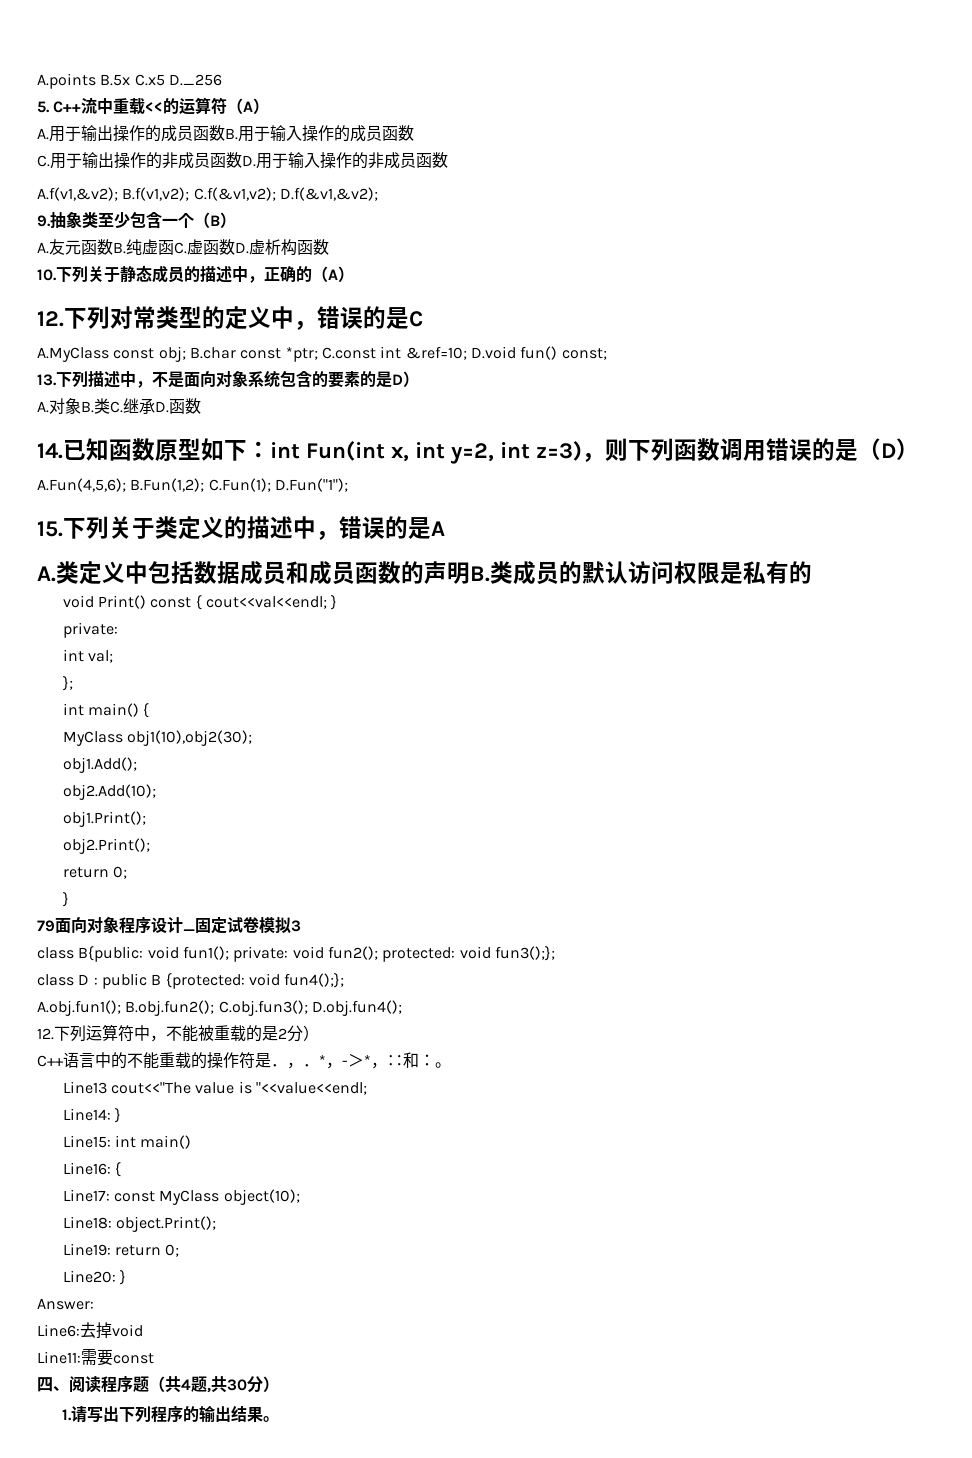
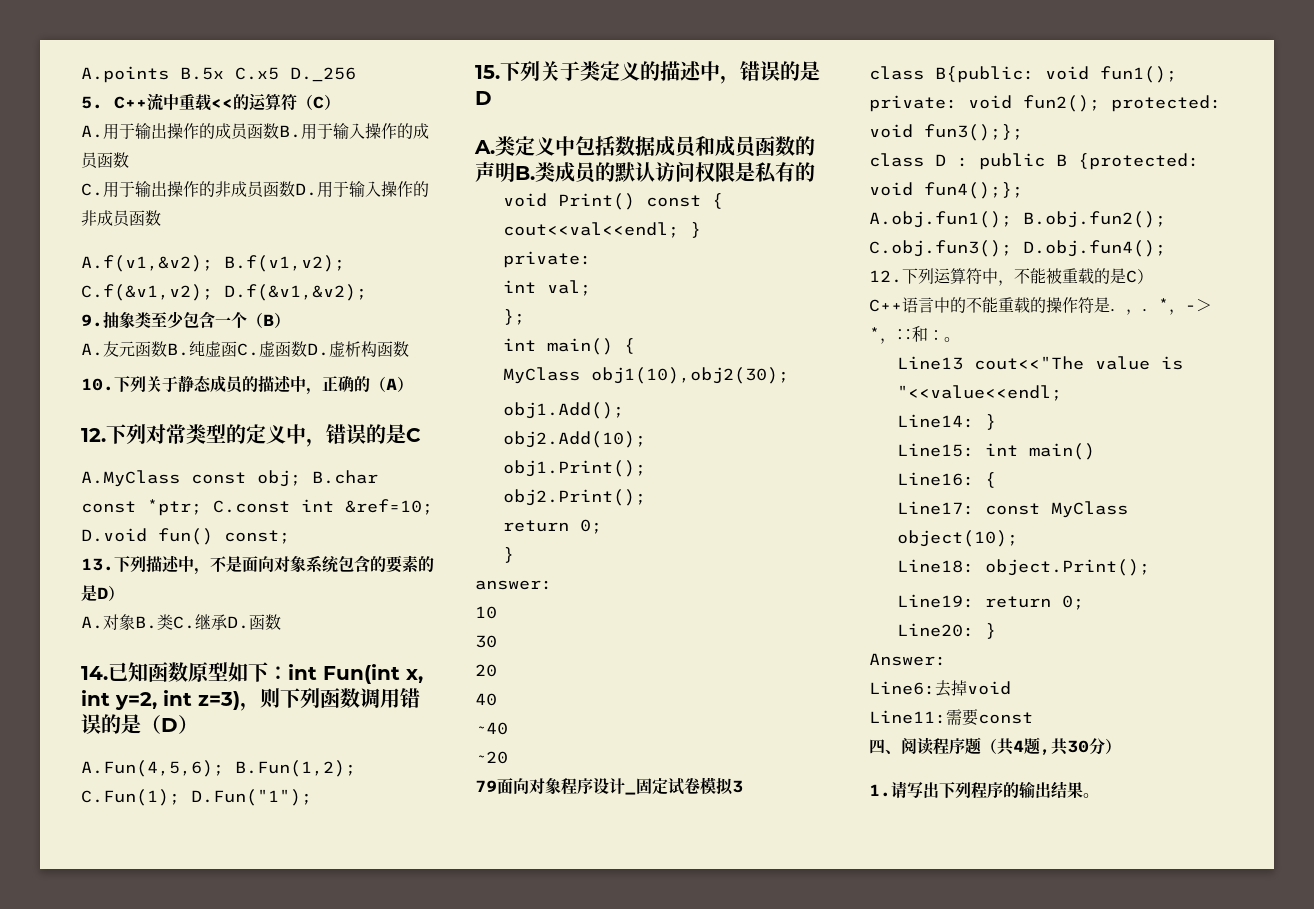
- 5. C++流中重载<<的运算符（A）
+ 5. C++流中重载<<的运算符（C）
- 15.下列关于类定义的描述中，错误的是A
+ 15.下列关于类定义的描述中，错误的是D
+ answer:
+ 10
+ 30
+ 20
+ 40
+ ~40
+ ~20
- 12.下列运算符中，不能被重载的是2分）
+ 12.下列运算符中，不能被重载的是C）

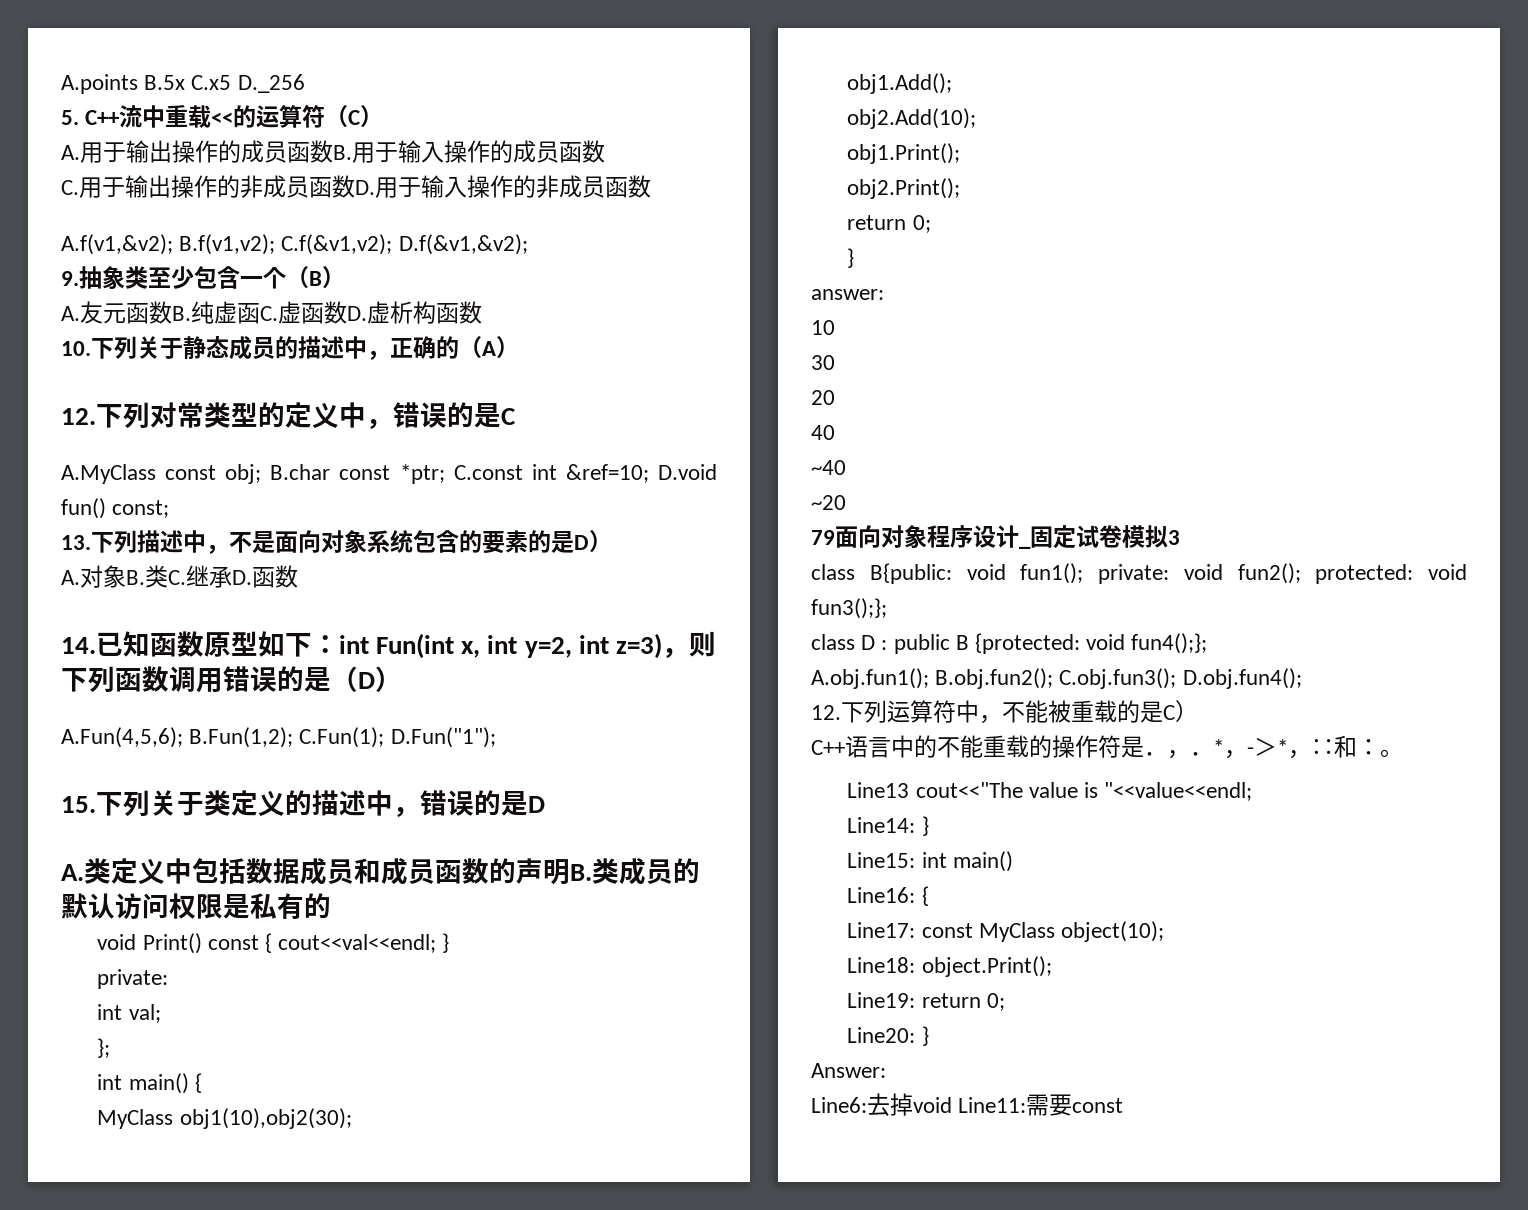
- Line6:去掉void
- Line11:需要const
+ Line6:去掉void Line11:需要const
- 四、阅读程序题（共4题,共30分）
- 1.请写出下列程序的输出结果。

